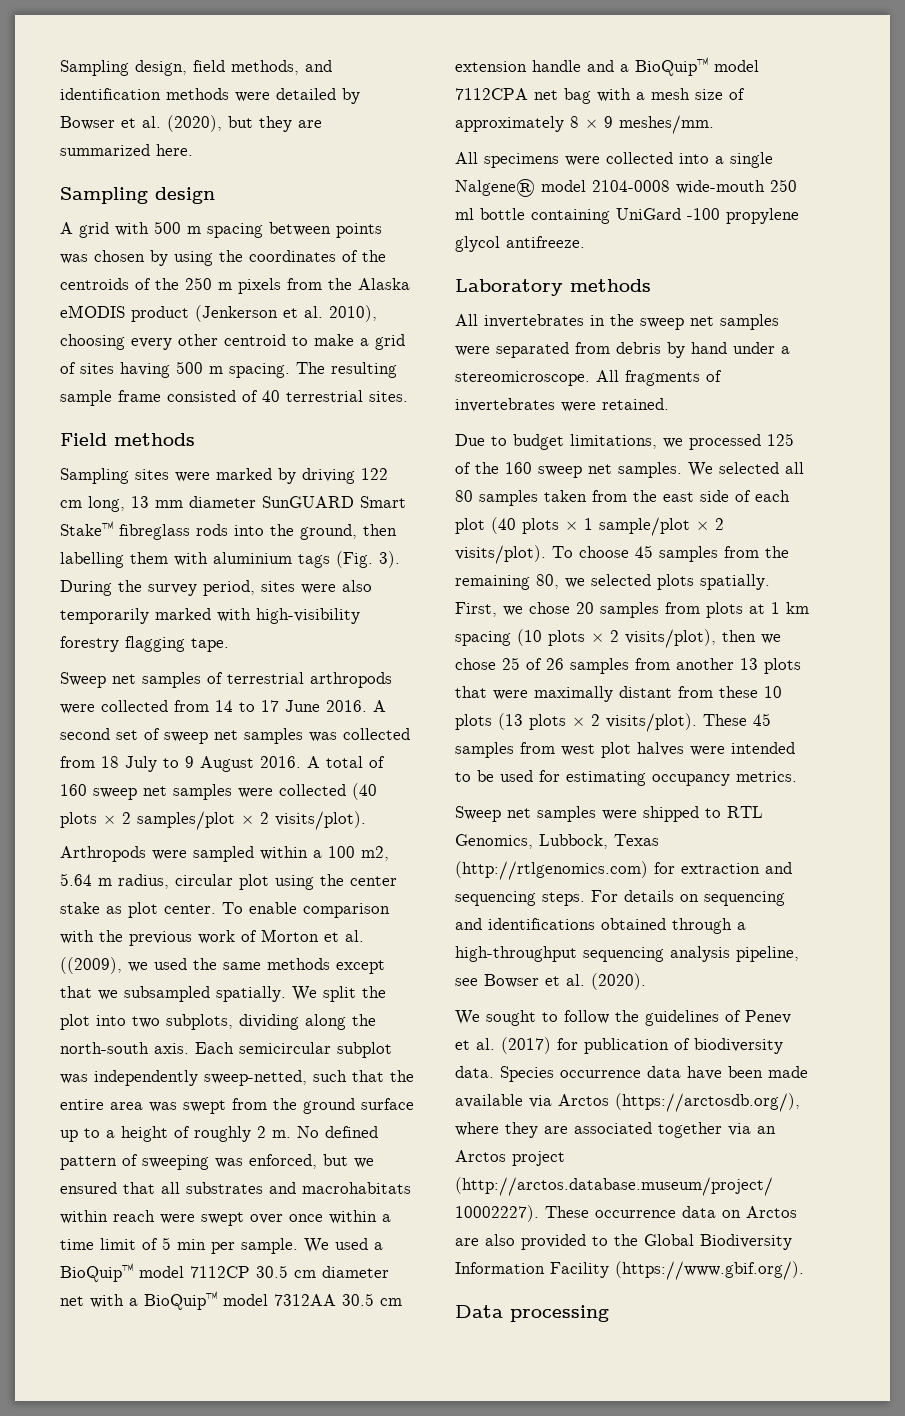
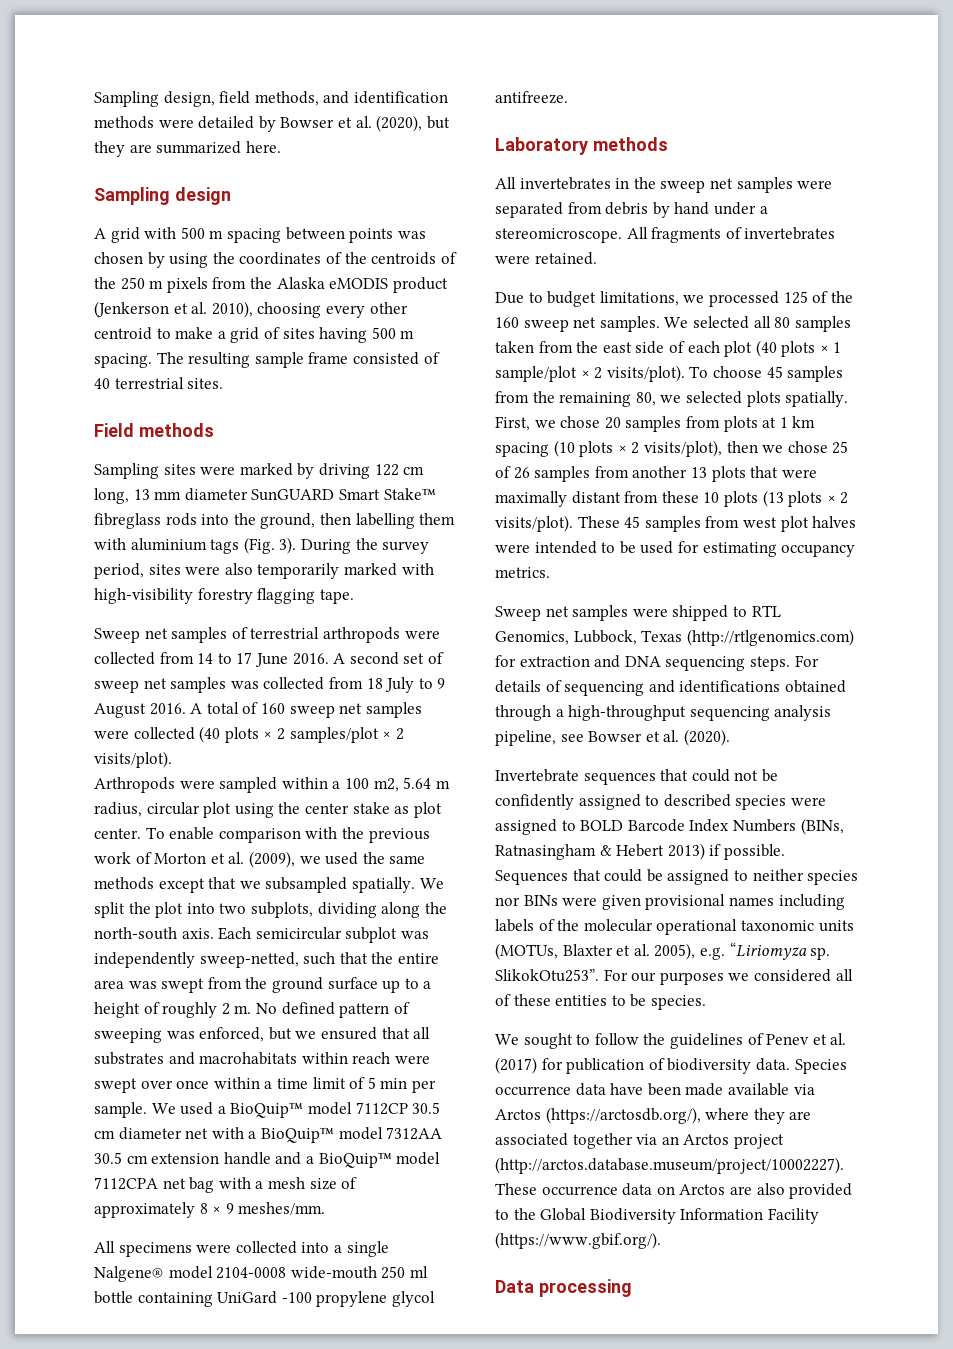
- To enable comparison with the previous work of Morton et al. ((2009), we used the same methods except that we subsampled spatially.
+ To enable comparison with the previous work of Morton et al. (2009), we used the same methods except that we subsampled spatially.
- Sweep net samples were shipped to RTL Genomics, Lubbock, Texas (http://rtlgenomics.com) for extraction and sequencing steps.
+ Sweep net samples were shipped to RTL Genomics, Lubbock, Texas (http://rtlgenomics.com) for extraction and DNA sequencing steps.
- For details on sequencing and identifications obtained through a high-throughput sequencing analysis pipeline, see Bowser et al. (2020).
+ For details of sequencing and identifications obtained through a high-throughput sequencing analysis pipeline, see Bowser et al. (2020).
+ Invertebrate sequences that could not be confidently assigned to described species were assigned to BOLD Barcode Index Numbers (BINs, Ratnasingham & Hebert 2013) if possible. Sequences that could be assigned to neither species nor BINs were given provisional names including labels of the molecular operational taxonomic units (MOTUs, Blaxter et al. 2005), e.g. “Liriomyza sp. SlikokOtu253”. For our purposes we considered all of these entities to be species.

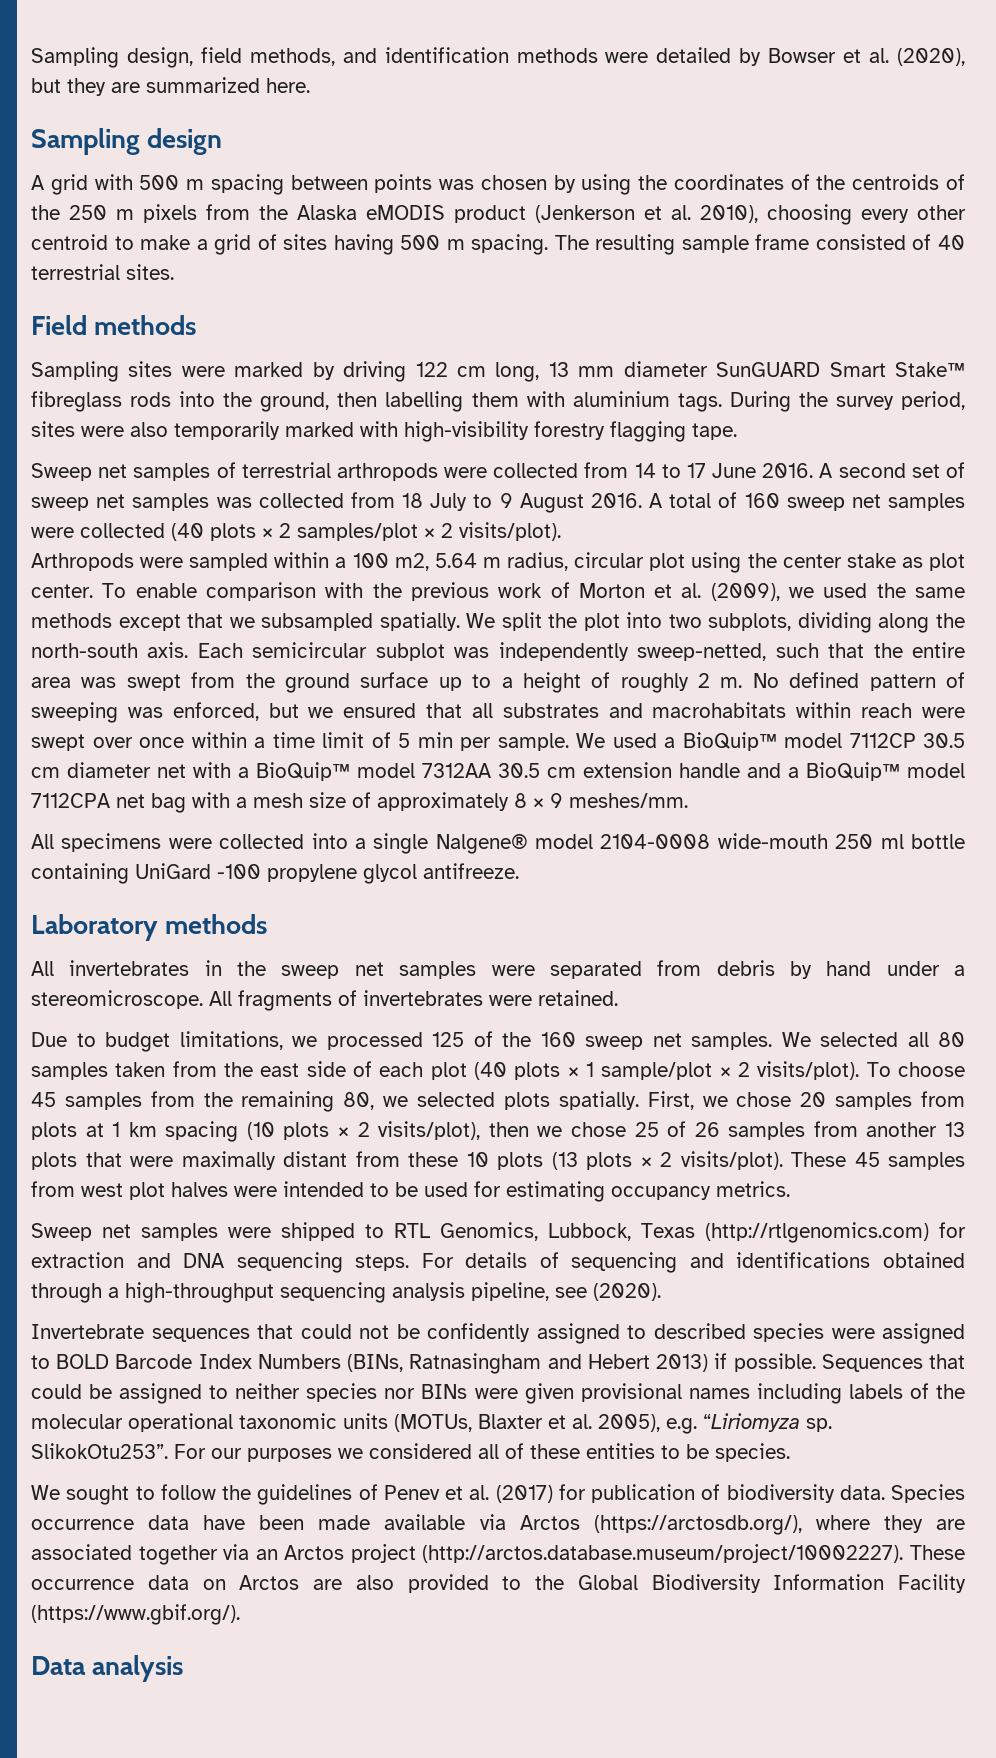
- Sampling sites were marked by driving 122 cm long, 13 mm diameter SunGUARD Smart Stake™ fibreglass rods into the ground, then labelling them with aluminium tags (Fig. 3).
+ Sampling sites were marked by driving 122 cm long, 13 mm diameter SunGUARD Smart Stake™ fibreglass rods into the ground, then labelling them with aluminium tags.
- For details of sequencing and identifications obtained through a high-throughput sequencing analysis pipeline, see Bowser et al. (2020).
+ For details of sequencing and identifications obtained through a high-throughput sequencing analysis pipeline, see (2020).
- Invertebrate sequences that could not be confidently assigned to described species were assigned to BOLD Barcode Index Numbers (BINs, Ratnasingham & Hebert 2013) if possible.
+ Invertebrate sequences that could not be confidently assigned to described species were assigned to BOLD Barcode Index Numbers (BINs, Ratnasingham and Hebert 2013) if possible.
- Data processing
+ Data analysis

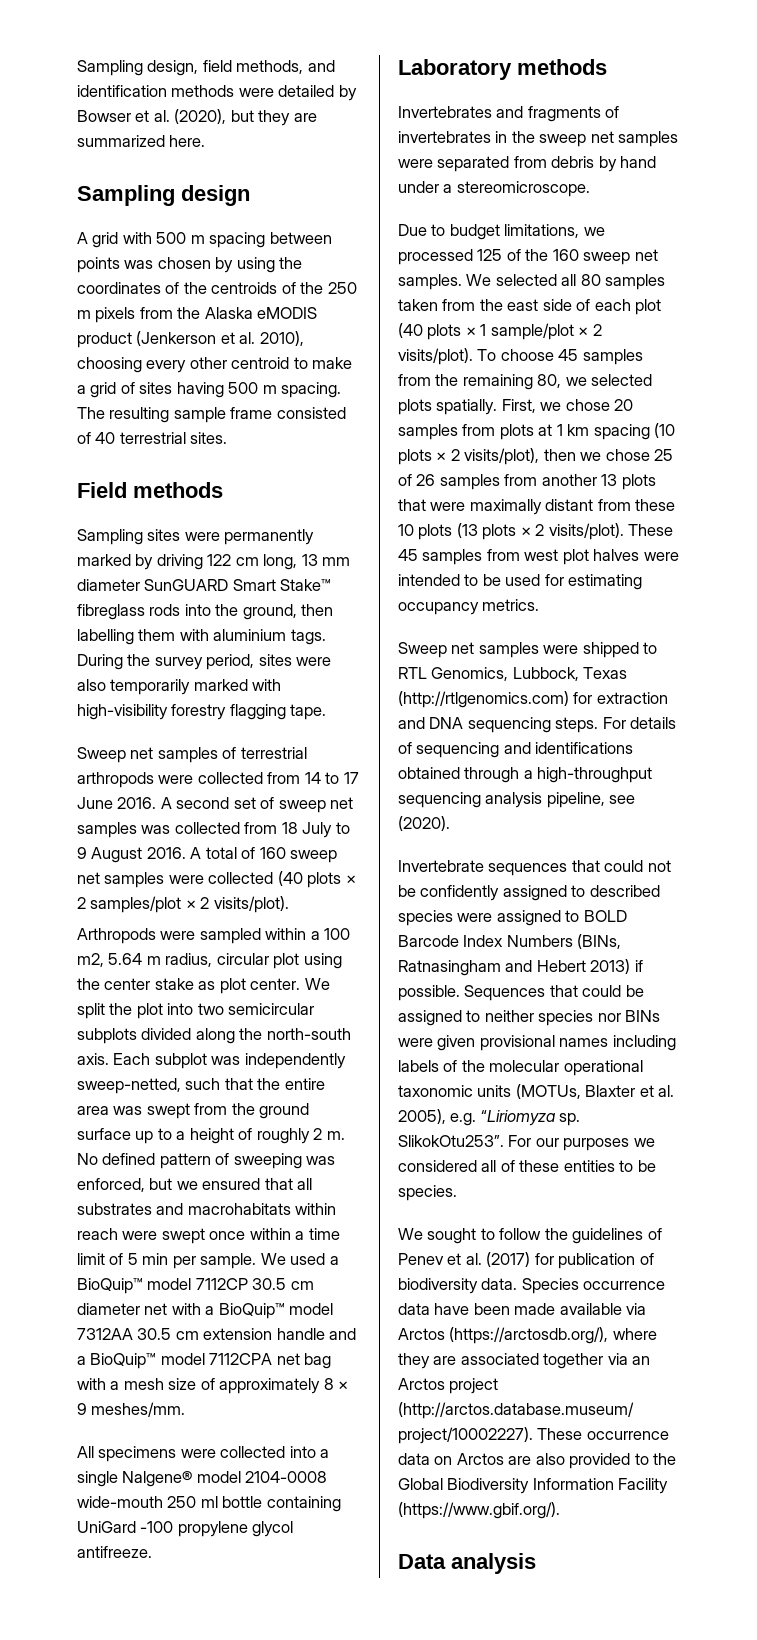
- Sampling sites were marked by driving 122 cm long, 13 mm diameter SunGUARD Smart Stake™ fibreglass rods into the ground, then labelling them with aluminium tags.
+ Sampling sites were permanently marked by driving 122 cm long, 13 mm diameter SunGUARD Smart Stake™ fibreglass rods into the ground, then labelling them with aluminium tags.
- To enable comparison with the previous work of Morton et al. (2009), we used the same methods except that we subsampled spatially.
- We split the plot into two subplots, dividing along the north-south axis.
+ We split the plot into two semicircular subplots divided along the north-south axis.
- Each semicircular subplot was independently sweep-netted, such that the entire area was swept from the ground surface up to a height of roughly 2 m.
+ Each subplot was independently sweep-netted, such that the entire area was swept from the ground surface up to a height of roughly 2 m.
- No defined pattern of sweeping was enforced, but we ensured that all substrates and macrohabitats within reach were swept over once within a time limit of 5 min per sample.
+ No defined pattern of sweeping was enforced, but we ensured that all substrates and macrohabitats within reach were swept once within a time limit of 5 min per sample.
- All invertebrates in the sweep net samples were separated from debris by hand under a stereomicroscope. All fragments of invertebrates were retained.
+ Invertebrates and fragments of invertebrates in the sweep net samples were separated from debris by hand under a stereomicroscope.

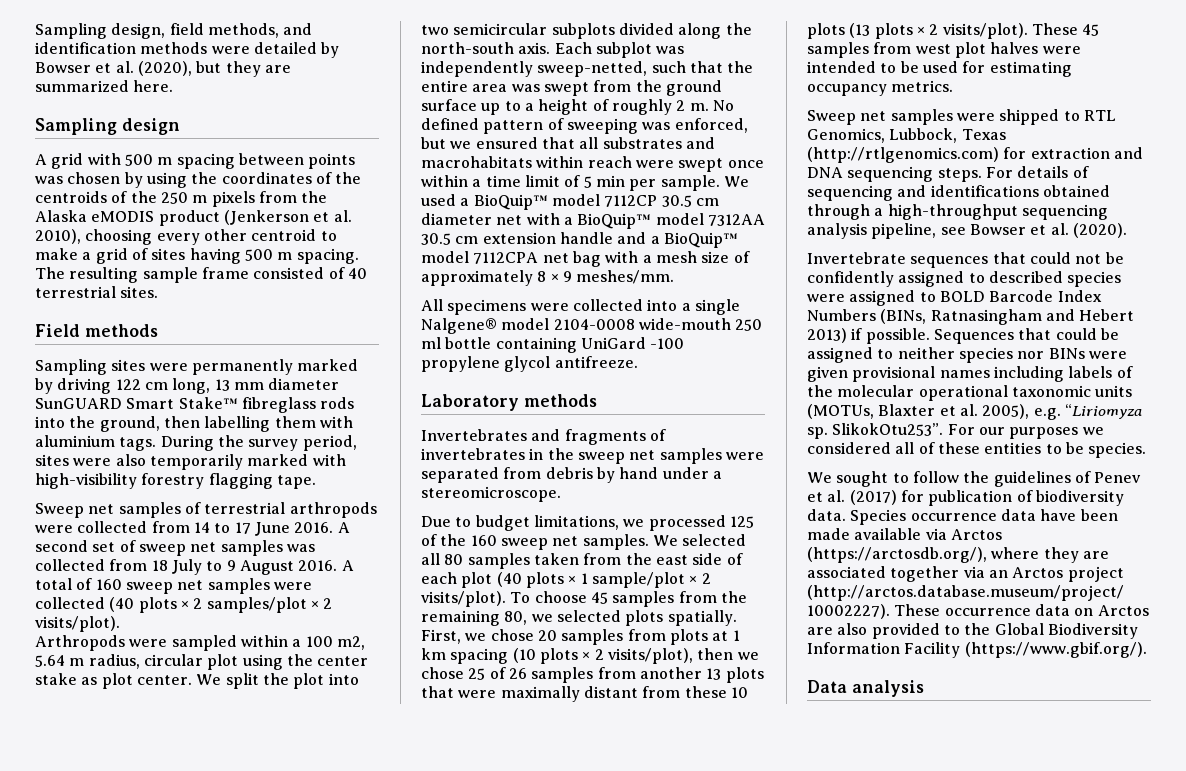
- For details of sequencing and identifications obtained through a high-throughput sequencing analysis pipeline, see (2020).
+ For details of sequencing and identifications obtained through a high-throughput sequencing analysis pipeline, see Bowser et al. (2020).

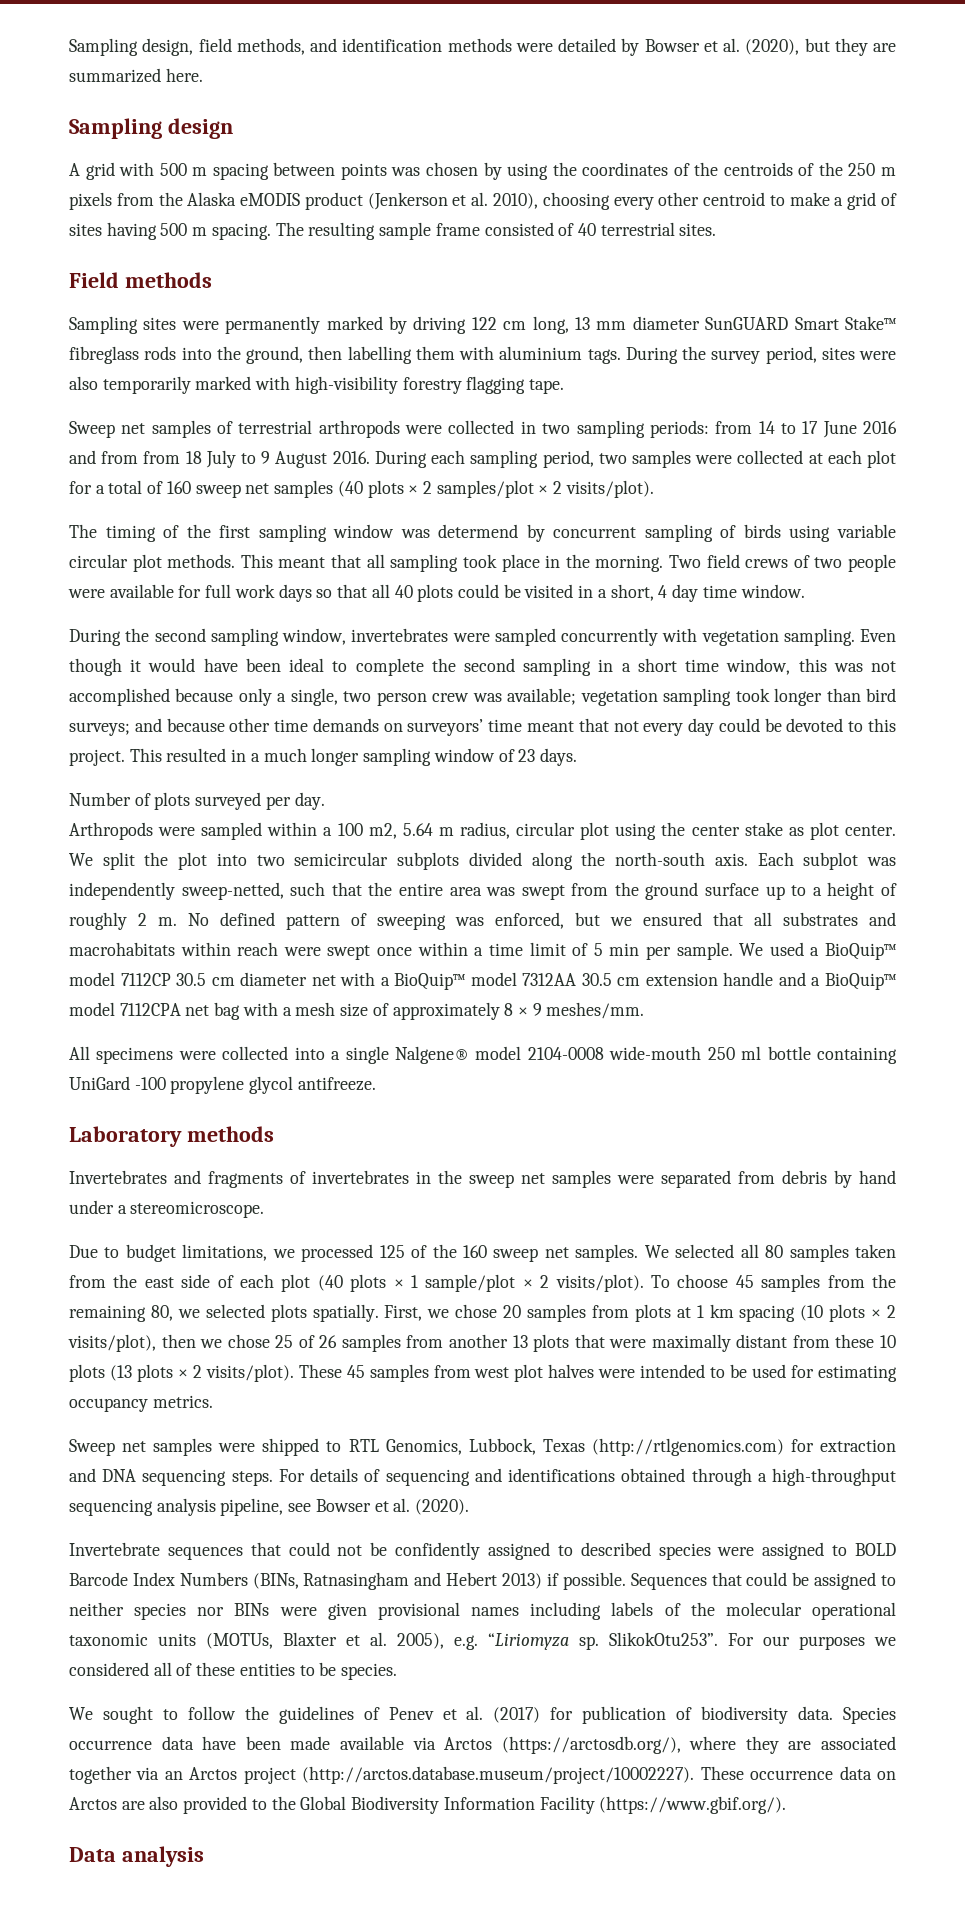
- Sweep net samples of terrestrial arthropods were collected from 14 to 17 June 2016. A second set of sweep net samples was collected from 18 July to 9 August 2016.
+ Sweep net samples of terrestrial arthropods were collected in two sampling periods: from 14 to 17 June 2016 and from from 18 July to 9 August 2016.
- A total of 160 sweep net samples were collected (40 plots × 2 samples/plot × 2 visits/plot).
+ During each sampling period, two samples were collected at each plot for a total of 160 sweep net samples (40 plots × 2 samples/plot × 2 visits/plot).
+ The timing of the first sampling window was determend by concurrent sampling of birds using variable circular plot methods. This meant that all sampling took place in the morning. Two field crews of two people were available for full work days so that all 40 plots could be visited in a short, 4 day time window.
+ During the second sampling window, invertebrates were sampled concurrently with vegetation sampling. Even though it would have been ideal to complete the second sampling in a short time window, this was not accomplished because only a single, two person crew was available; vegetation sampling took longer than bird surveys; and because other time demands on surveyors’ time meant that not every day could be devoted to this project. This resulted in a much longer sampling window of 23 days.
+ Number of plots surveyed per day.

